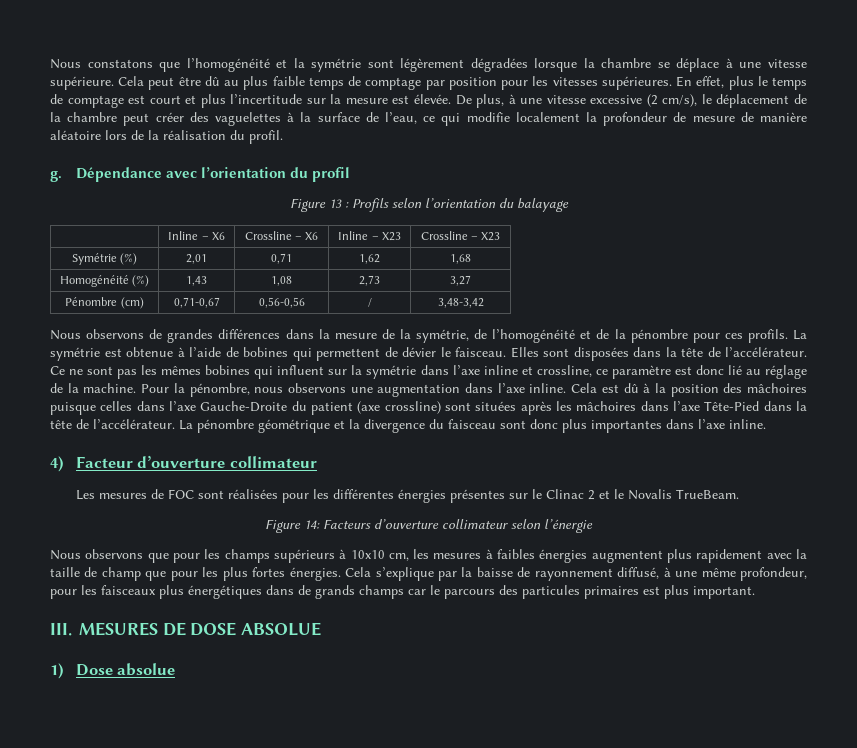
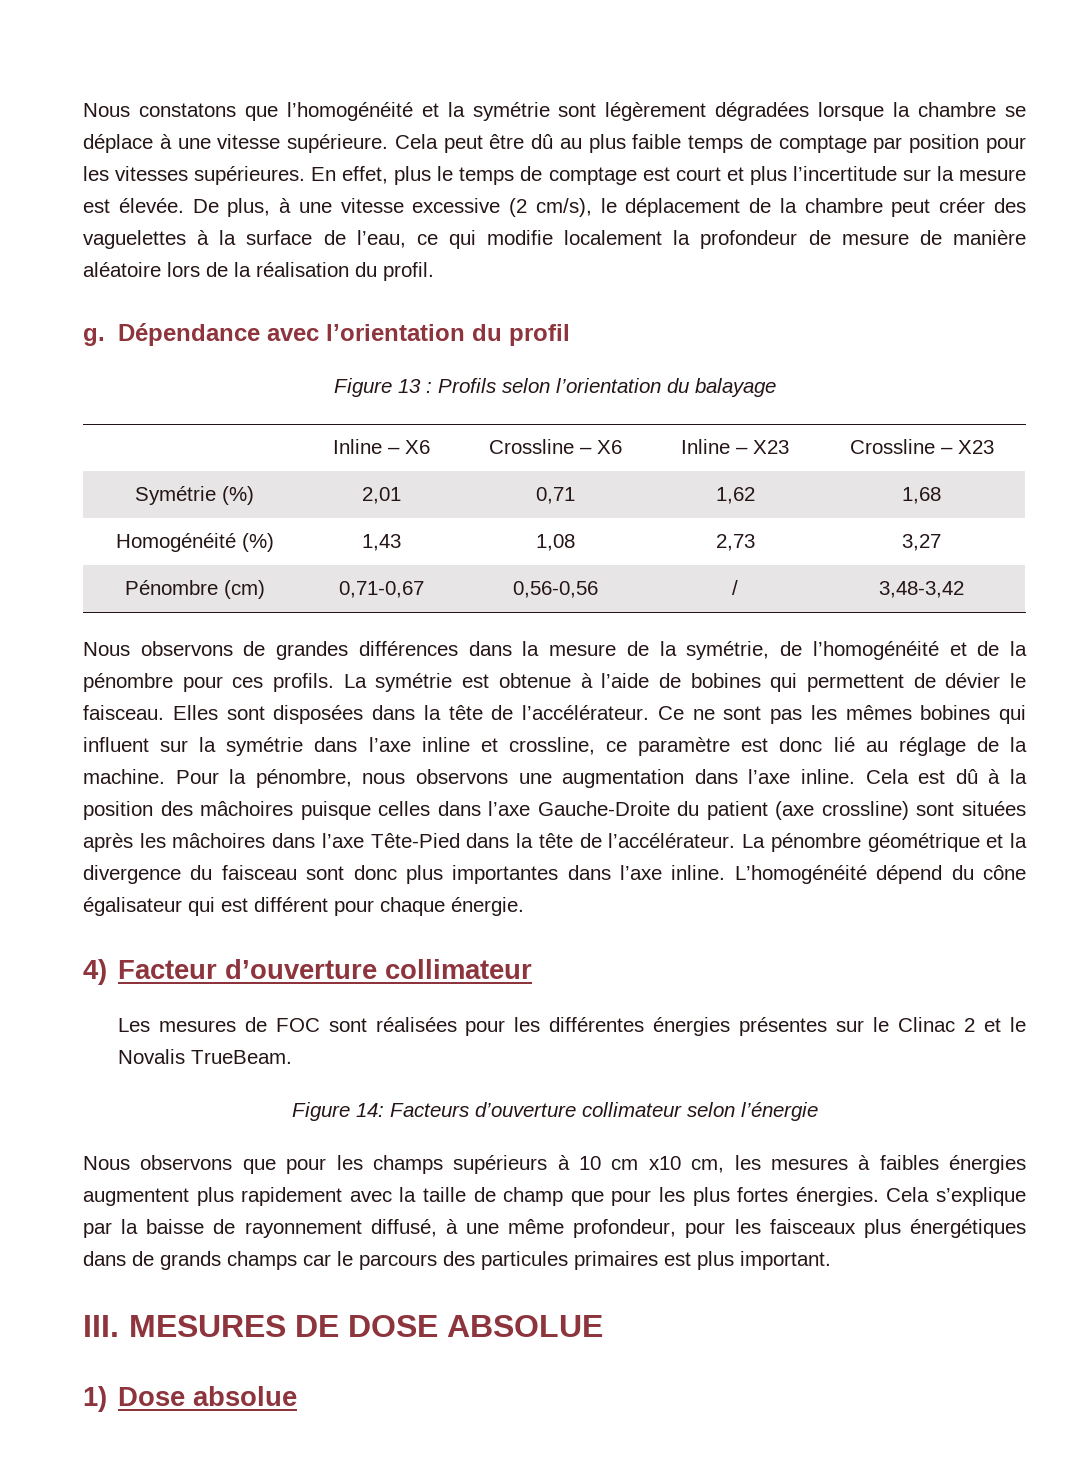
+ L’homogénéité dépend du cône égalisateur qui est différent pour chaque énergie.
- Nous observons que pour les champs supérieurs à 10x10 cm, les mesures à faibles énergies augmentent plus rapidement avec la taille de champ que pour les plus fortes énergies.
+ Nous observons que pour les champs supérieurs à 10 cm x10 cm, les mesures à faibles énergies augmentent plus rapidement avec la taille de champ que pour les plus fortes énergies.

